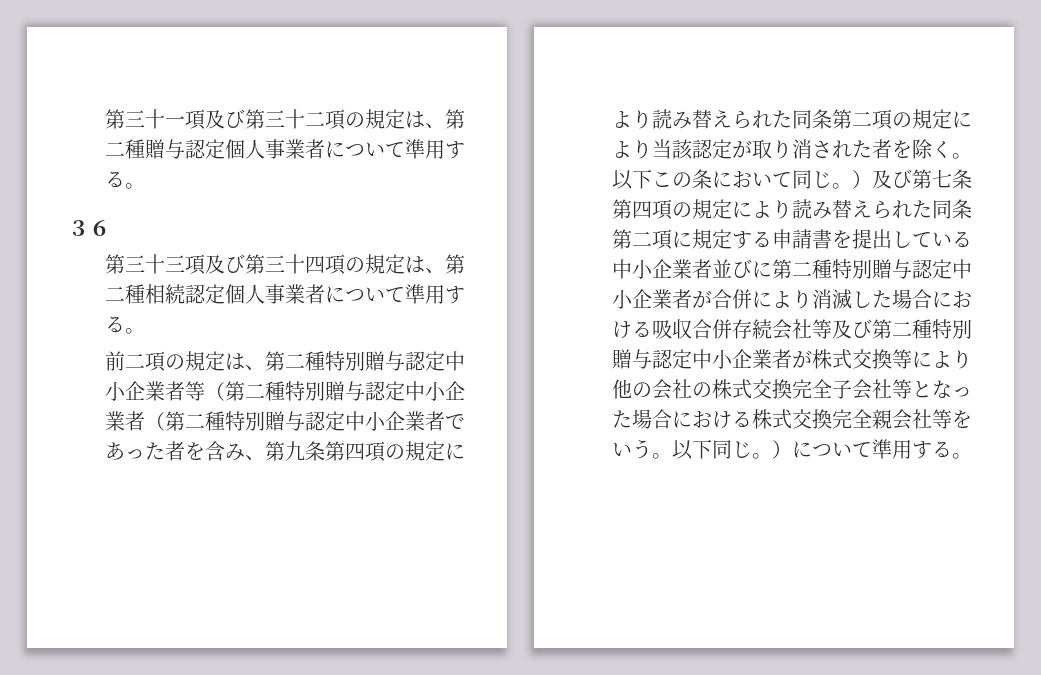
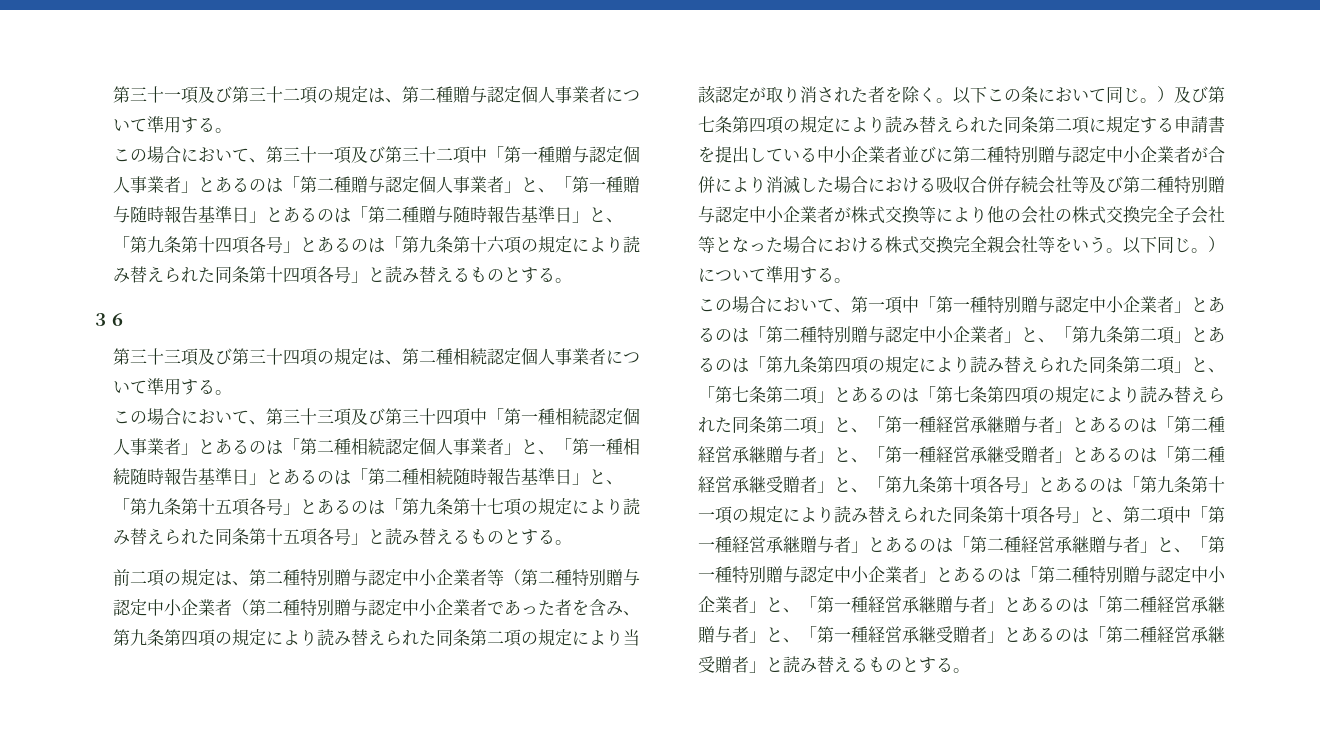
+ この場合において、第三十一項及び第三十二項中「第一種贈与認定個人事業者」とあるのは「第二種贈与認定個人事業者」と、「第一種贈与随時報告基準日」とあるのは「第二種贈与随時報告基準日」と、「第九条第十四項各号」とあるのは「第九条第十六項の規定により読み替えられた同条第十四項各号」と読み替えるものとする。
+ この場合において、第三十三項及び第三十四項中「第一種相続認定個人事業者」とあるのは「第二種相続認定個人事業者」と、「第一種相続随時報告基準日」とあるのは「第二種相続随時報告基準日」と、「第九条第十五項各号」とあるのは「第九条第十七項の規定により読み替えられた同条第十五項各号」と読み替えるものとする。
+ この場合において、第一項中「第一種特別贈与認定中小企業者」とあるのは「第二種特別贈与認定中小企業者」と、「第九条第二項」とあるのは「第九条第四項の規定により読み替えられた同条第二項」と、「第七条第二項」とあるのは「第七条第四項の規定により読み替えられた同条第二項」と、「第一種経営承継贈与者」とあるのは「第二種経営承継贈与者」と、「第一種経営承継受贈者」とあるのは「第二種経営承継受贈者」と、「第九条第十項各号」とあるのは「第九条第十一項の規定により読み替えられた同条第十項各号」と、第二項中「第一種経営承継贈与者」とあるのは「第二種経営承継贈与者」と、「第一種特別贈与認定中小企業者」とあるのは「第二種特別贈与認定中小企業者」と、「第一種経営承継贈与者」とあるのは「第二種経営承継贈与者」と、「第一種経営承継受贈者」とあるのは「第二種経営承継受贈者」と読み替えるものとする。

